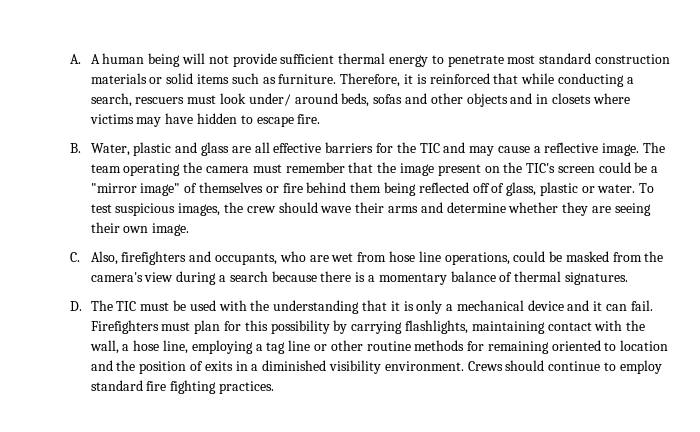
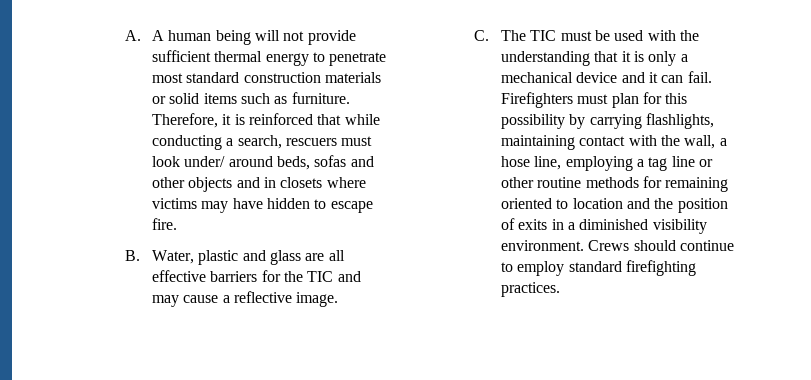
- B. Water, plastic and glass are all effective barriers for the TIC and may cause a reflective image. The team operating the camera must remember that the image present on the TIC's screen could be a "mirror image" of themselves or fire behind them being reflected off of glass, plastic or water. To test suspicious images, the crew should wave their arms and determine whether they are seeing their own image.
- C. Also, firefighters and occupants, who are wet from hose line operations, could be masked from the camera's view during a search because there is a momentary balance of thermal signatures.
- D. The TIC must be used with the understanding that it is only a mechanical device and it can fail.
+ B. Water, plastic and glass are all effective barriers for the TIC and may cause a reflective image.
+ C. The TIC must be used with the understanding that it is only a mechanical device and it can fail.
- Crews should continue to employ standard fire fighting practices.
+ Crews should continue to employ standard firefighting practices.

